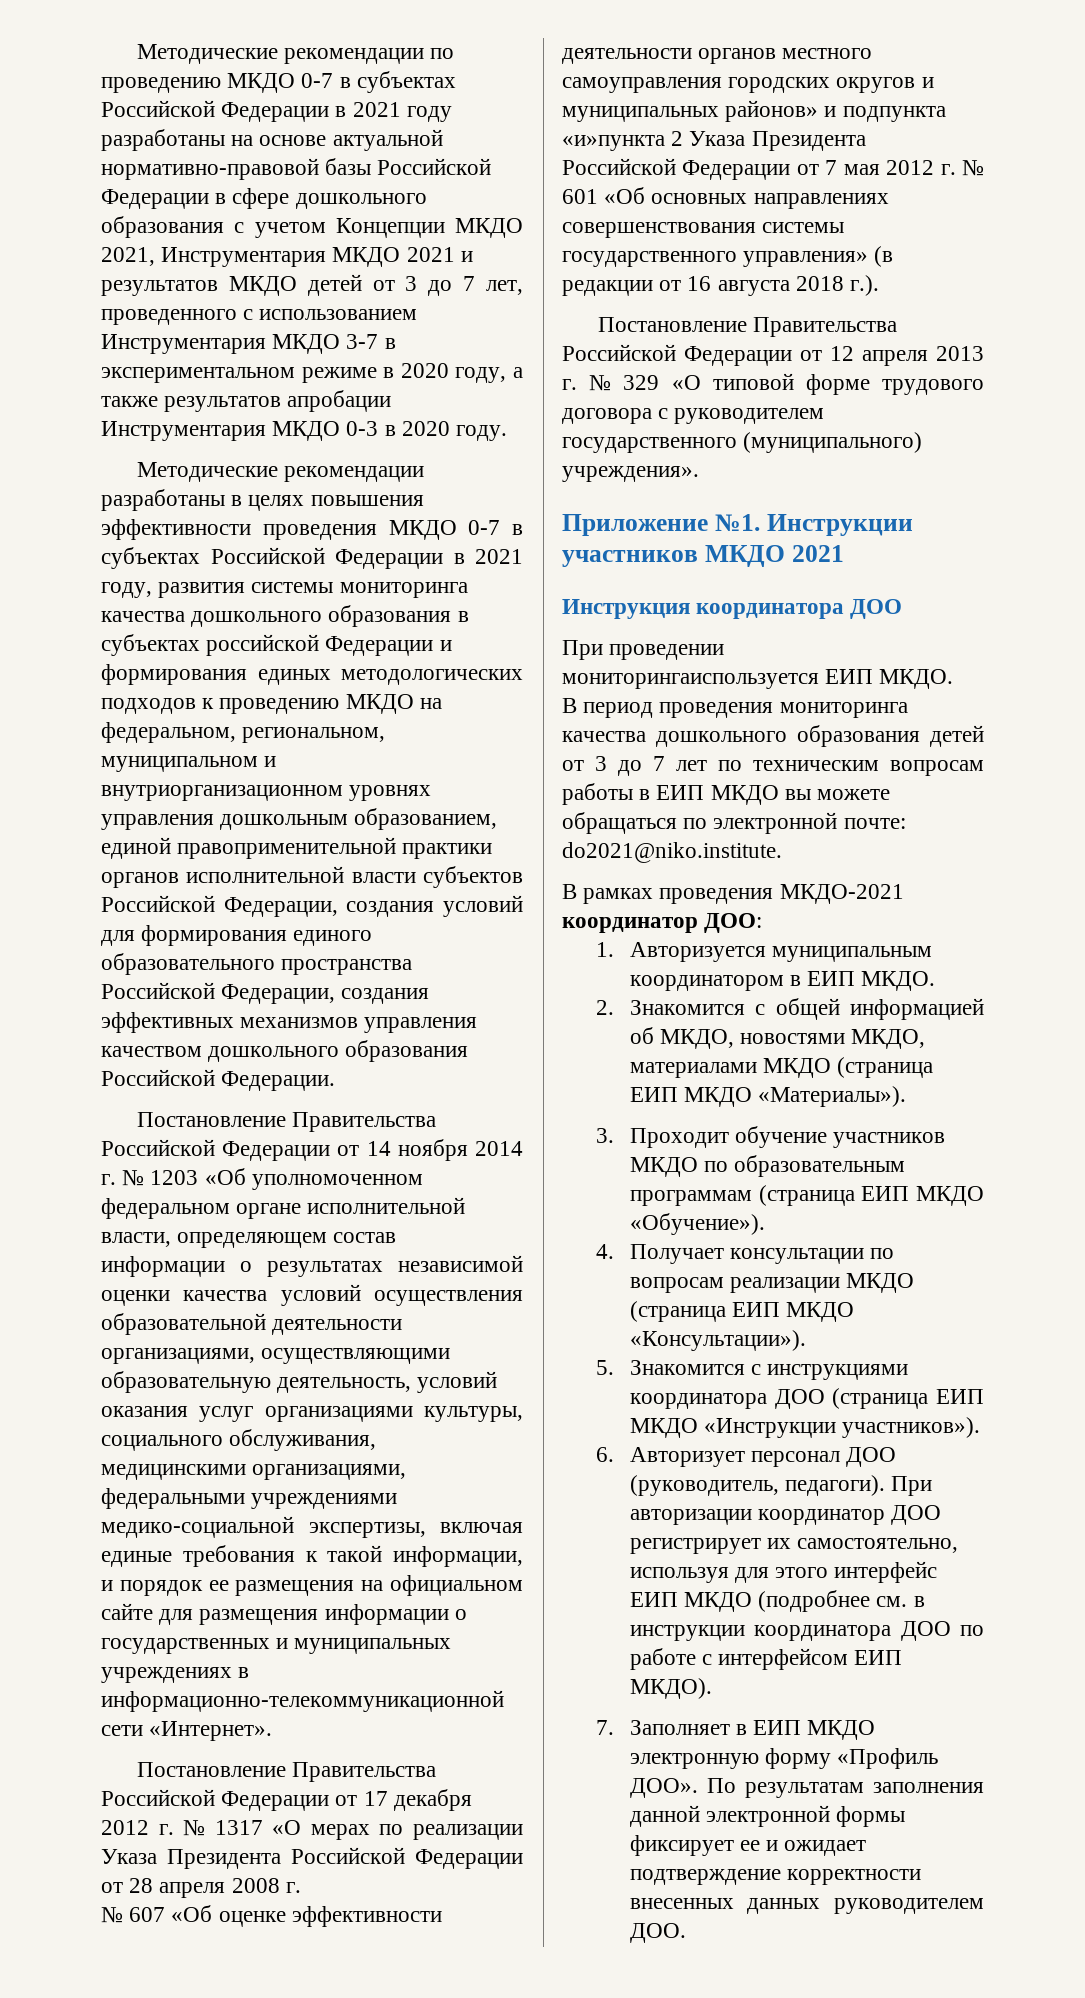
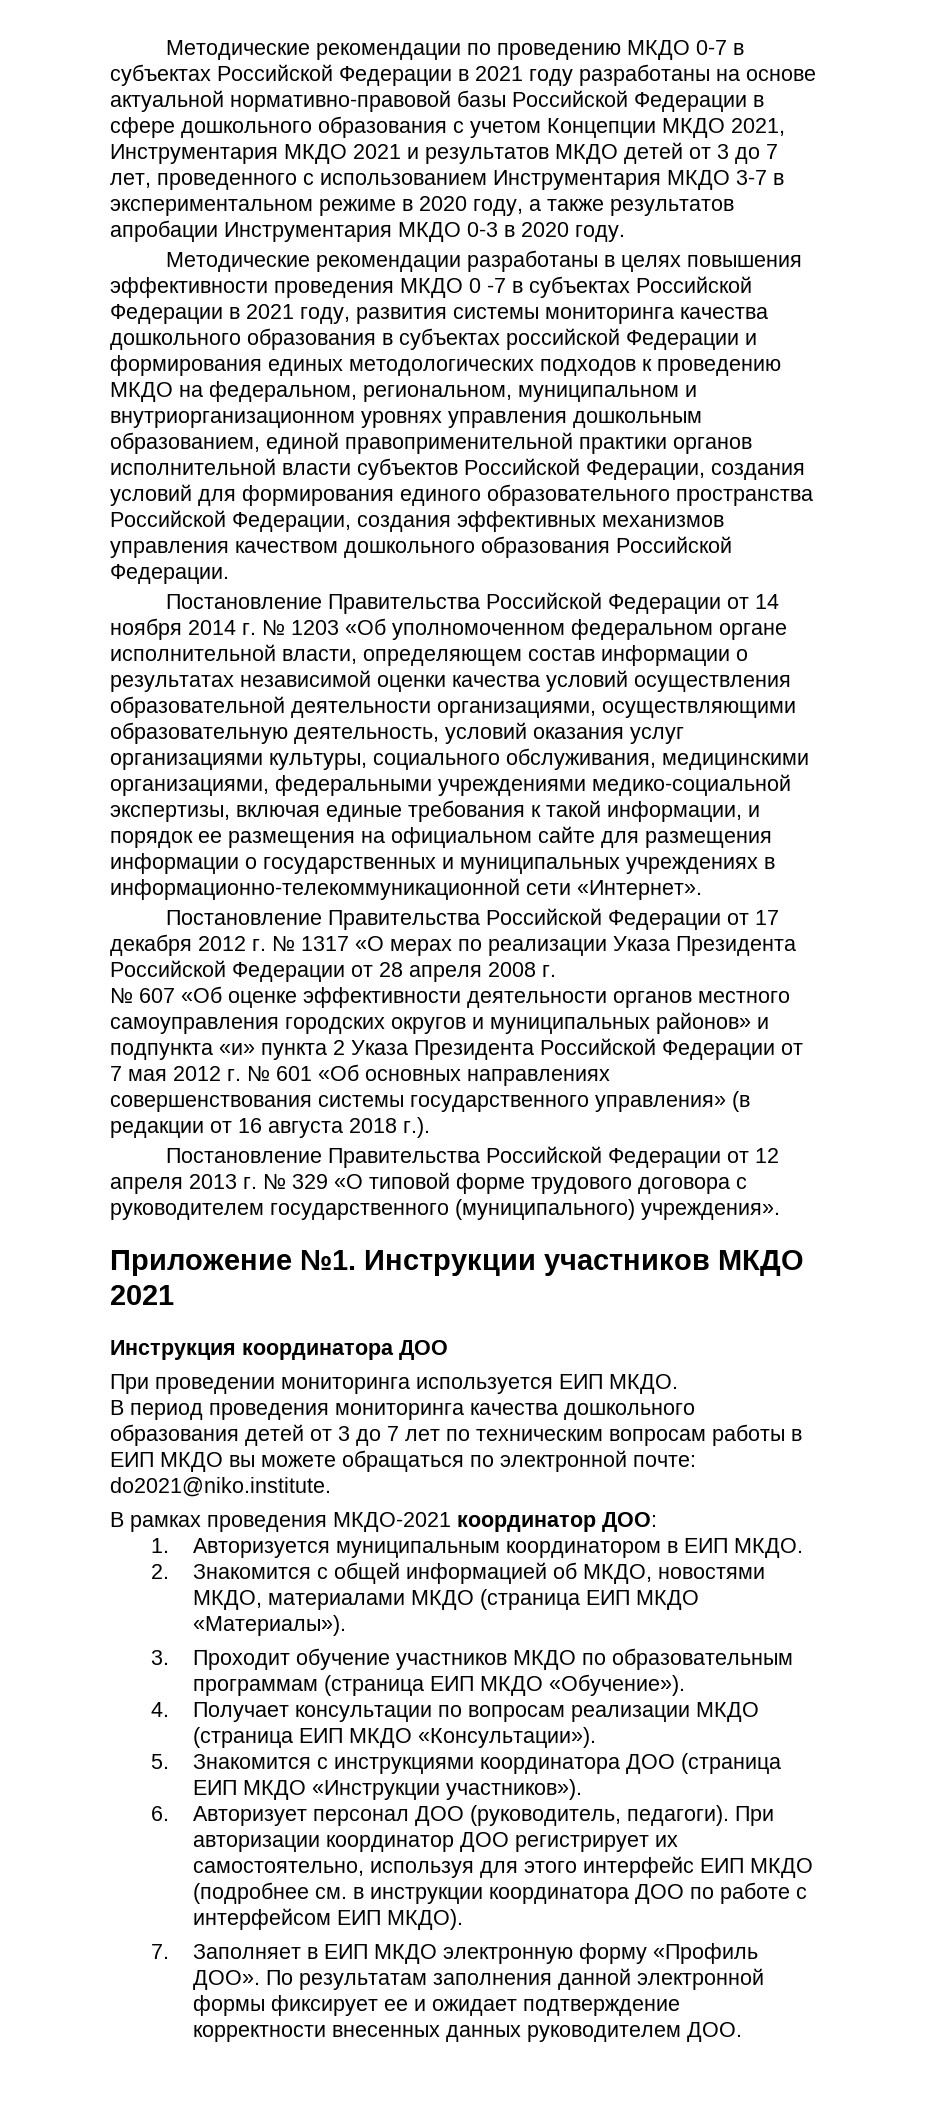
- Методические рекомендации разработаны в целях повышения эффективности проведения МКДО 0-7 в субъектах Российской Федерации в 2021 году, развития системы мониторинга качества дошкольного образования в субъектах российской Федерации и формирования единых методологических подходов к проведению МКДО на федеральном, региональном, муниципальном и внутриорганизационном уровнях управления дошкольным образованием, единой правоприменительной практики органов исполнительной власти субъектов Российской Федерации, создания условий для формирования единого образовательного пространства Российской Федерации, создания эффективных механизмов управления качеством дошкольного образования Российской Федерации.
+ Методические рекомендации разработаны в целях повышения эффективности проведения МКДО 0 -7 в субъектах Российской Федерации в 2021 году, развития системы мониторинга качества дошкольного образования в субъектах российской Федерации и формирования единых методологических подходов к проведению МКДО на федеральном, региональном, муниципальном и внутриорганизационном уровнях управления дошкольным образованием, единой правоприменительной практики органов исполнительной власти субъектов Российской Федерации, создания условий для формирования единого образовательного пространства Российской Федерации, создания эффективных механизмов управления качеством дошкольного образования Российской Федерации.
- № 607 «Об оценке эффективности деятельности органов местного самоуправления городских округов и муниципальных районов» и подпункта «и»пункта 2 Указа Президента Российской Федерации от 7 мая 2012 г. № 601 «Об основных направлениях совершенствования системы государственного управления» (в редакции от 16 августа 2018 г.).
+ № 607 «Об оценке эффективности деятельности органов местного самоуправления городских округов и муниципальных районов» и подпункта «и» пункта 2 Указа Президента Российской Федерации от 7 мая 2012 г. № 601 «Об основных направлениях совершенствования системы государственного управления» (в редакции от 16 августа 2018 г.).
- При проведении мониторингаиспользуется ЕИП МКДО.
+ При проведении мониторинга используется ЕИП МКДО.

